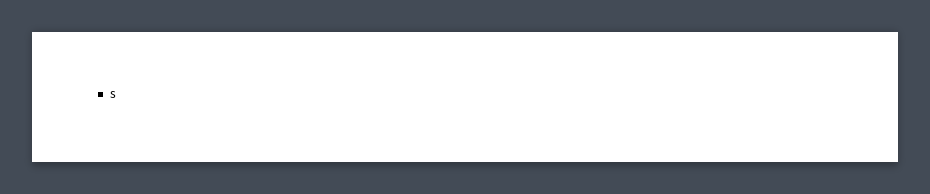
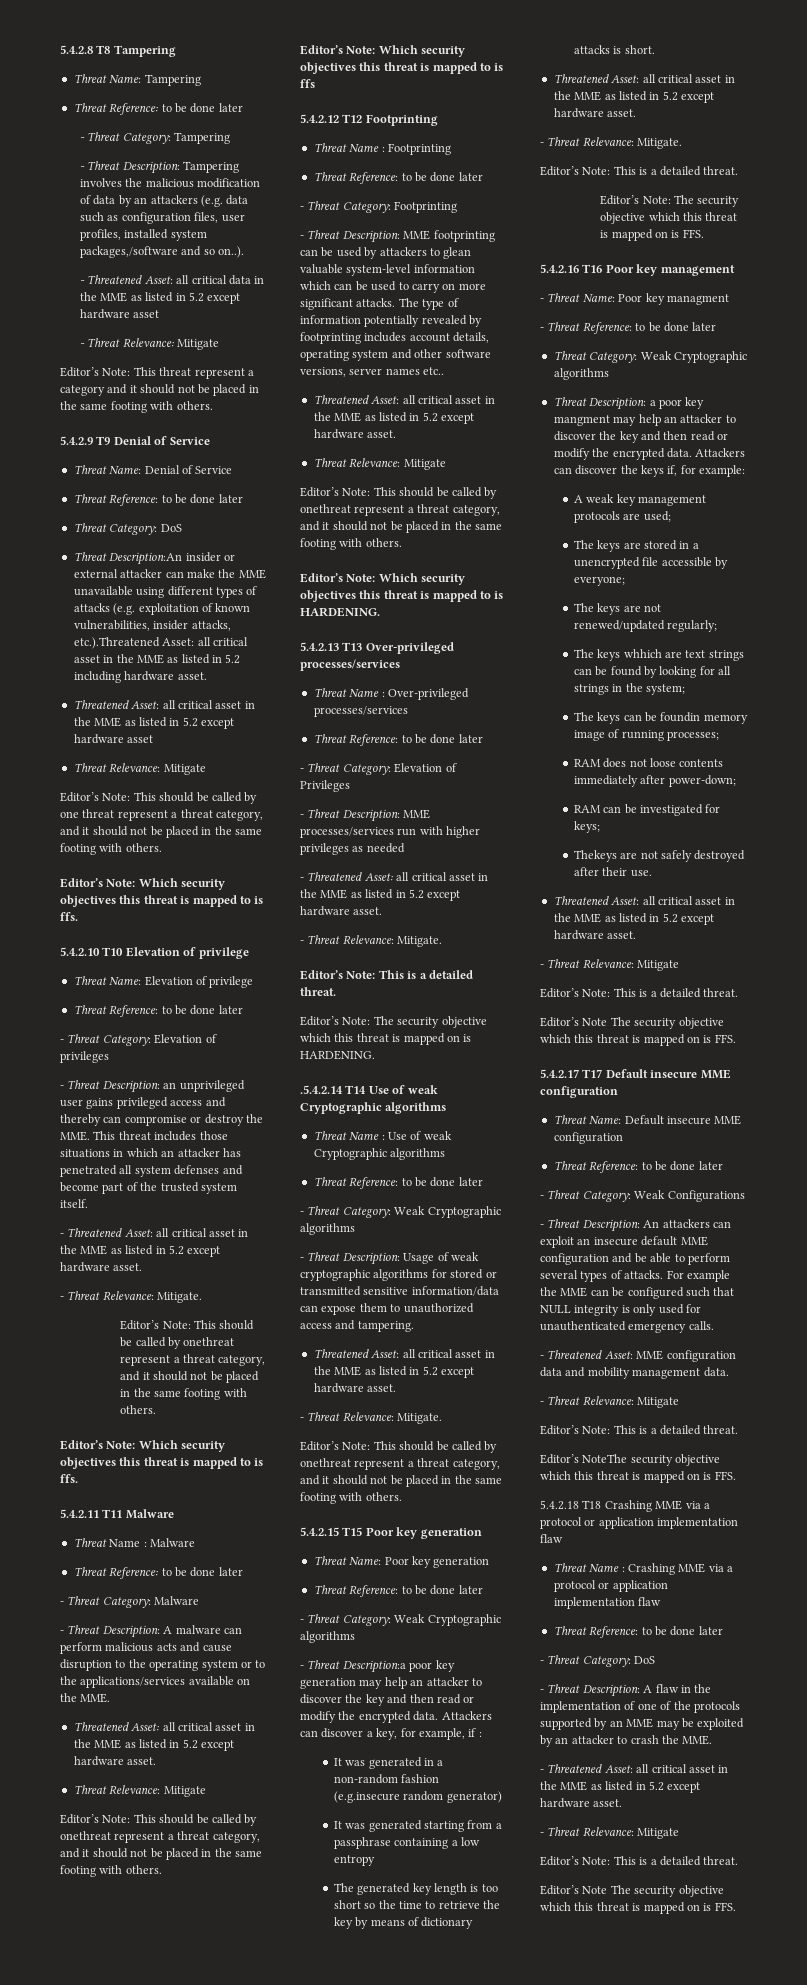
- s
+ 5.4.2.8 T8 Tampering
+ Threat Name: Tampering
+ Threat Reference: to be done later
+ - Threat Category: Tampering
+ - Threat Description: Tampering involves the malicious modification of data by an attackers (e.g. data such as configuration files, user profiles, installed system packages,/software and so on..).
+ - Threatened Asset: all critical data in the MME as listed in 5.2 except hardware asset
+ - Threat Relevance: Mitigate
+ Editor’s Note: This threat represent a category and it should not be placed in the same footing with others.
+ 5.4.2.9 T9 Denial of Service
+ Threat Name: Denial of Service
+ Threat Reference: to be done later
+ Threat Category: DoS
+ Threat Description:An insider or external attacker can make the MME unavailable using different types of attacks (e.g. exploitation of known vulnerabilities, insider attacks, etc.).Threatened Asset: all critical asset in the MME as listed in 5.2 including hardware asset.
+ Threatened Asset: all critical asset in the MME as listed in 5.2 except hardware asset
+ Threat Relevance: Mitigate
+ Editor’s Note: This should be called by one threat represent a threat category, and it should not be placed in the same footing with others.
+ Editor’s Note: Which security objectives this threat is mapped to is ffs.
+ 5.4.2.10 T10 Elevation of privilege
+ Threat Name: Elevation of privilege
+ Threat Reference: to be done later
+ - Threat Category: Elevation of privileges
+ - Threat Description: an unprivileged user gains privileged access and thereby can compromise or destroy the MME. This threat includes those situations in which an attacker has penetrated all system defenses and become part of the trusted system itself.
+ - Threatened Asset: all critical asset in the MME as listed in 5.2 except hardware asset.
+ - Threat Relevance: Mitigate.
+ Editor’s Note: This should be called by onethreat represent a threat category, and it should not be placed in the same footing with others.
+ Editor’s Note: Which security objectives this threat is mapped to is ffs.
+ 5.4.2.11 T11 Malware
+ Threat Name : Malware
+ Threat Reference: to be done later
+ - Threat Category: Malware
+ - Threat Description: A malware can perform malicious acts and cause disruption to the operating system or to the applications/services available on the MME.
+ Threatened Asset: all critical asset in the MME as listed in 5.2 except hardware asset.
+ Threat Relevance: Mitigate
+ Editor’s Note: This should be called by onethreat represent a threat category, and it should not be placed in the same footing with others.
+ Editor’s Note: Which security objectives this threat is mapped to is ffs
+ 5.4.2.12 T12 Footprinting
+ Threat Name : Footprinting
+ Threat Reference: to be done later
+ - Threat Category: Footprinting
+ - Threat Description: MME footprinting can be used by attackers to glean valuable system-level information which can be used to carry on more significant attacks. The type of information potentially revealed by footprinting includes account details, operating system and other software versions, server names etc..
+ Threatened Asset: all critical asset in the MME as listed in 5.2 except hardware asset.
+ Threat Relevance: Mitigate
+ Editor’s Note: This should be called by onethreat represent a threat category, and it should not be placed in the same footing with others.
+ Editor’s Note: Which security objectives this threat is mapped to is HARDENING.
+ 5.4.2.13 T13 Over-privileged processes/services
+ Threat Name : Over-privileged processes/services
+ Threat Reference: to be done later
+ - Threat Category: Elevation of Privileges
+ - Threat Description: MME processes/services run with higher privileges as needed
+ - Threatened Asset: all critical asset in the MME as listed in 5.2 except hardware asset.
+ - Threat Relevance: Mitigate.
+ Editor’s Note: This is a detailed threat.
+ Editor’s Note: The security objective which this threat is mapped on is HARDENING.
+ .5.4.2.14 T14 Use of weak Cryptographic algorithms
+ Threat Name : Use of weak Cryptographic algorithms
+ Threat Reference: to be done later
+ - Threat Category: Weak Cryptographic algorithms
+ - Threat Description: Usage of weak cryptographic algorithms for stored or transmitted sensitive information/data can expose them to unauthorized access and tampering.
+ Threatened Asset: all critical asset in the MME as listed in 5.2 except hardware asset.
+ - Threat Relevance: Mitigate.
+ Editor’s Note: This should be called by onethreat represent a threat category, and it should not be placed in the same footing with others.
+ 5.4.2.15 T15 Poor key generation
+ Threat Name: Poor key generation
+ Threat Reference: to be done later
+ - Threat Category: Weak Cryptographic algorithms
+ - Threat Description:a poor key generation may help an attacker to discover the key and then read or modify the encrypted data. Attackers can discover a key, for example, if :
+ It was generated in a non-random fashion (e.g.insecure random generator)
+ It was generated starting from a passphrase containing a low entropy
+ The generated key length is too short so the time to retrieve the key by means of dictionary attacks is short.
+ Threatened Asset: all critical asset in the MME as listed in 5.2 except hardware asset.
+ - Threat Relevance: Mitigate.
+ Editor’s Note: This is a detailed threat.
+ Editor’s Note: The security objective which this threat is mapped on is FFS.
+ 5.4.2.16 T16 Poor key management
+ - Threat Name: Poor key managment
+ - Threat Reference: to be done later
+ Threat Category: Weak Cryptographic algorithms
+ Threat Description: a poor key mangment may help an attacker to discover the key and then read or modify the encrypted data. Attackers can discover the keys if, for example:
+ A weak key management protocols are used;
+ The keys are stored in a unencrypted file accessible by everyone;
+ The keys are not renewed/updated regularly;
+ The keys whhich are text strings can be found by looking for all strings in the system;
+ The keys can be foundin memory image of running processes;
+ RAM does not loose contents immediately after power-down;
+ RAM can be investigated for keys;
+ Thekeys are not safely destroyed after their use.
+ Threatened Asset: all critical asset in the MME as listed in 5.2 except hardware asset.
+ - Threat Relevance: Mitigate
+ Editor’s Note: This is a detailed threat.
+ Editor’s Note The security objective which this threat is mapped on is FFS.
+ 5.4.2.17 T17 Default insecure MME configuration
+ Threat Name: Default insecure MME configuration
+ Threat Reference: to be done later
+ - Threat Category: Weak Configurations
+ - Threat Description: An attackers can exploit an insecure default MME configuration and be able to perform several types of attacks. For example the MME can be configured such that NULL integrity is only used for unauthenticated emergency calls.
+ - Threatened Asset: MME configuration data and mobility management data.
+ - Threat Relevance: Mitigate
+ Editor’s Note: This is a detailed threat.
+ Editor’s NoteThe security objective which this threat is mapped on is FFS.
+ 5.4.2.18 T18 Crashing MME via a protocol or application implementation flaw
+ Threat Name : Crashing MME via a protocol or application implementation flaw
+ Threat Reference: to be done later
+ - Threat Category: DoS
+ - Threat Description: A flaw in the implementation of one of the protocols supported by an MME may be exploited by an attacker to crash the MME.
+ - Threatened Asset: all critical asset in the MME as listed in 5.2 except hardware asset.
+ - Threat Relevance: Mitigate
+ Editor’s Note: This is a detailed threat.
+ Editor’s Note The security objective which this threat is mapped on is FFS.

